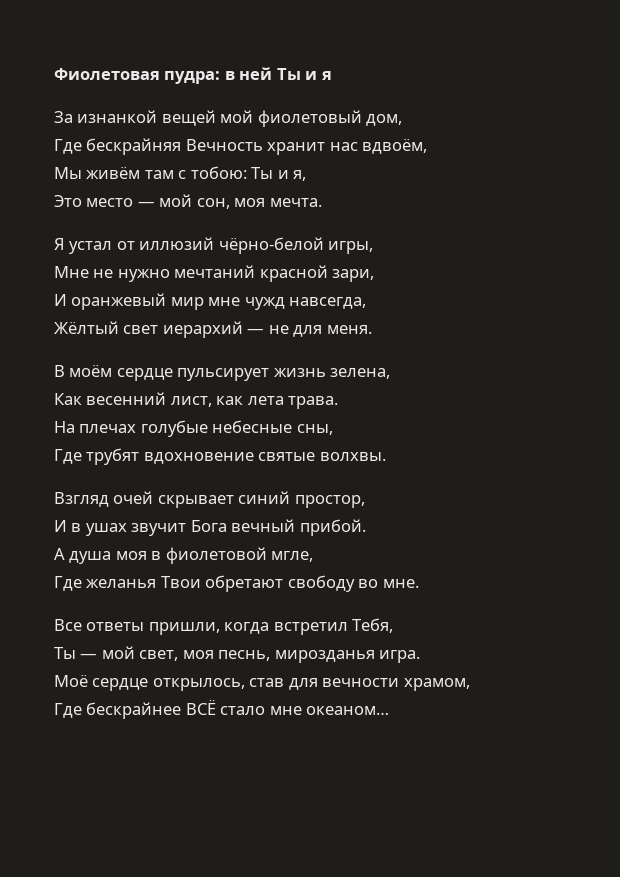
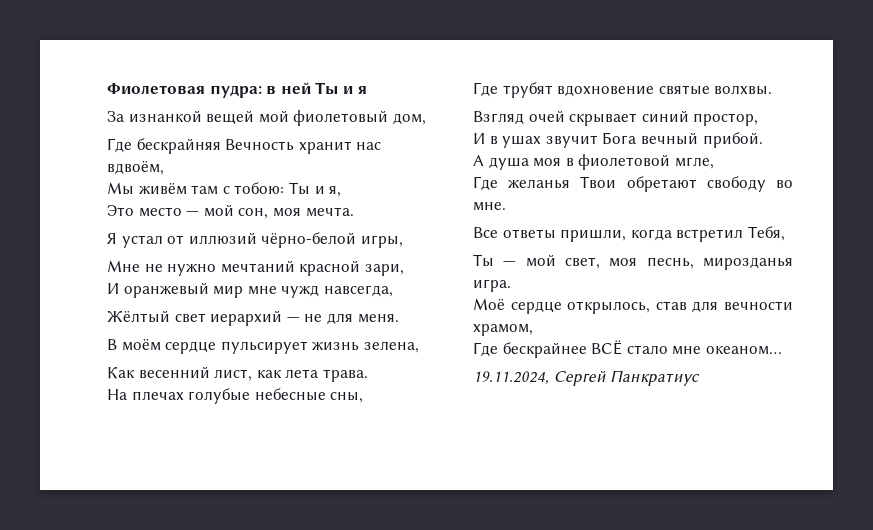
+ 19.11.2024, Сергей Панкратиус

